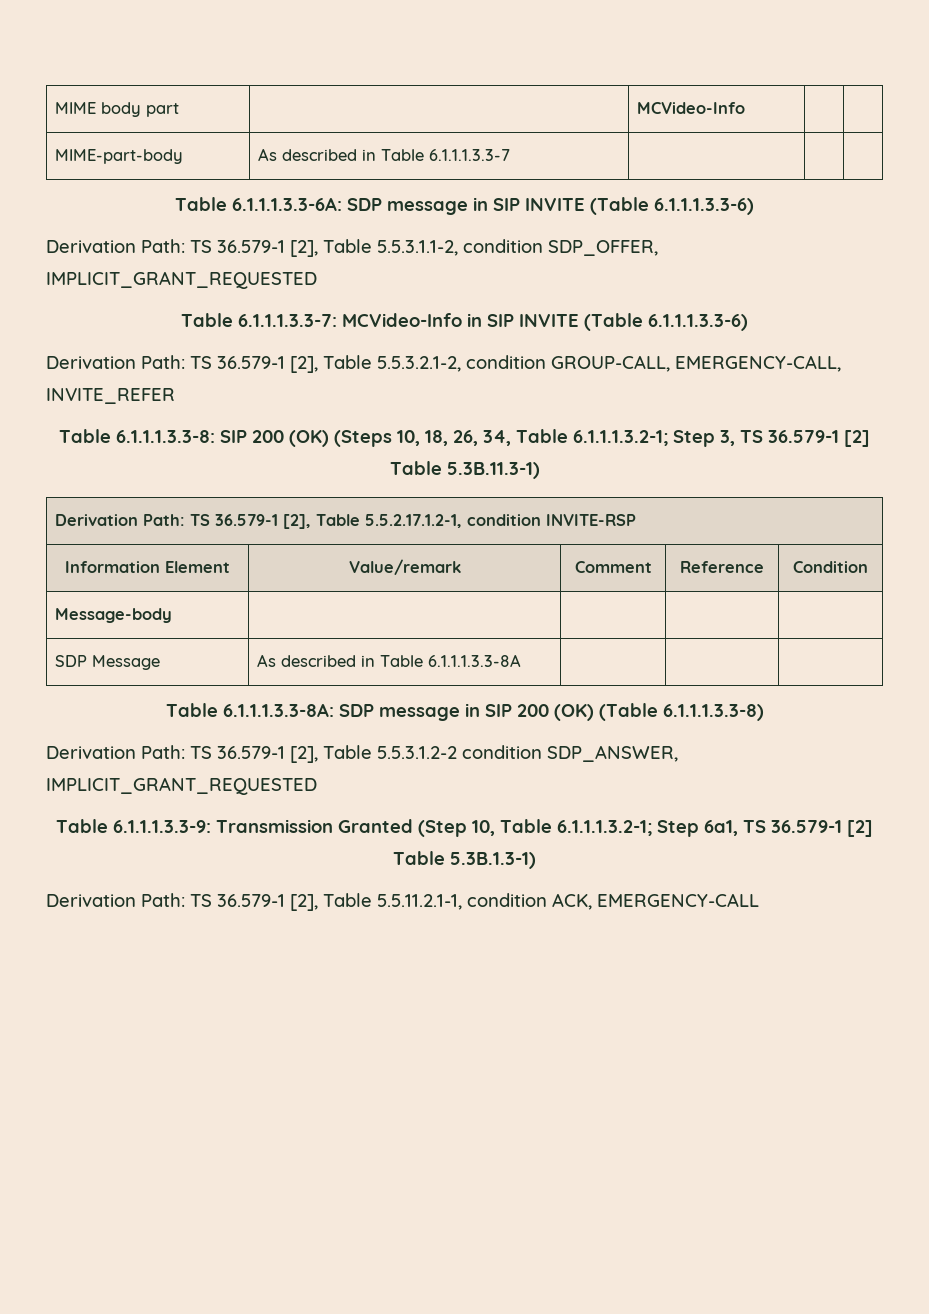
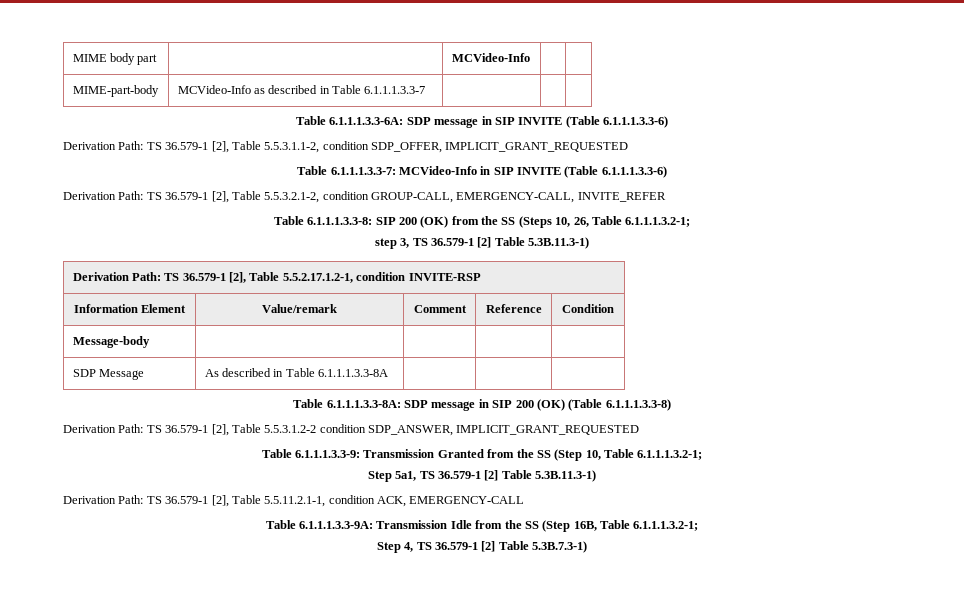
- MIME-part-body | As described in Table 6.1.1.1.3.3-7 | | |
+ MIME-part-body | MCVideo-Info as described in Table 6.1.1.1.3.3-7 | | |
- Table 6.1.1.1.3.3-8: SIP 200 (OK) (Steps 10, 18, 26, 34, Table 6.1.1.1.3.2-1; Step 3, TS 36.579-1 [2] Table 5.3B.11.3-1)
+ Table 6.1.1.1.3.3-8: SIP 200 (OK) from the SS (Steps 10, 26, Table 6.1.1.1.3.2-1;
+ step 3, TS 36.579-1 [2] Table 5.3B.11.3-1)
- Table 6.1.1.1.3.3-9: Transmission Granted (Step 10, Table 6.1.1.1.3.2-1; Step 6a1, TS 36.579-1 [2] Table 5.3B.1.3-1)
+ Table 6.1.1.1.3.3-9: Transmission Granted from the SS (Step 10, Table 6.1.1.1.3.2-1;
+ Step 5a1, TS 36.579-1 [2] Table 5.3B.11.3-1)
+ Table 6.1.1.1.3.3-9A: Transmission Idle from the SS (Step 16B, Table 6.1.1.1.3.2-1;
+ Step 4, TS 36.579-1 [2] Table 5.3B.7.3-1)

